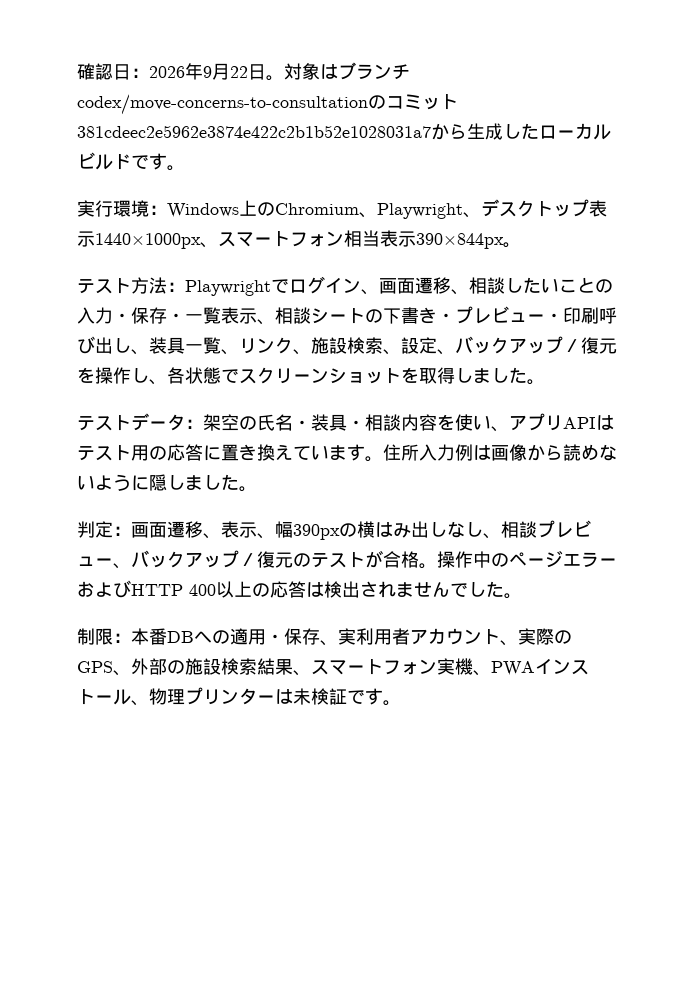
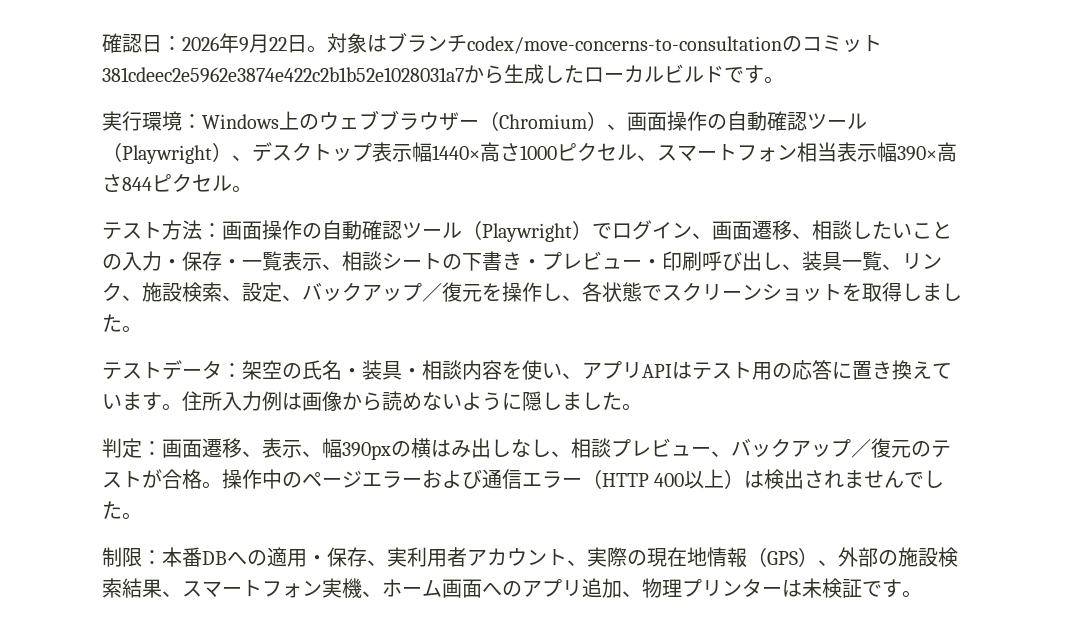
- Windows上のChromium、Playwright、デスクトップ表示1440×1000px、スマートフォン相当表示390×844px。
- テスト方法：Playwrightでログイン、画面遷移、相談したいことの入力・保存・一覧表示、相談シートの下書き・プレビュー・印刷呼び出し、装具一覧、リンク、施設検索、設定、バックアップ／復元を操作し、各状態でスクリーンショットを取得しました。
+ Windows上のウェブブラウザー（Chromium）、画面操作の自動確認ツール（Playwright）、デスクトップ表示幅1440×高さ1000ピクセル、スマートフォン相当表示幅390×高さ844ピクセル。
+ テスト方法：画面操作の自動確認ツール（Playwright）でログイン、画面遷移、相談したいことの入力・保存・一覧表示、相談シートの下書き・プレビュー・印刷呼び出し、装具一覧、リンク、施設検索、設定、バックアップ／復元を操作し、各状態でスクリーンショットを取得しました。
- 操作中のページエラーおよびHTTP 400以上の応答は検出されませんでした。
+ 操作中のページエラーおよび通信エラー（HTTP 400以上）は検出されませんでした。
- 制限：本番DBへの適用・保存、実利用者アカウント、実際のGPS、外部の施設検索結果、スマートフォン実機、PWAインストール、物理プリンターは未検証です。
+ 制限：本番DBへの適用・保存、実利用者アカウント、実際の現在地情報（GPS）、外部の施設検索結果、スマートフォン実機、ホーム画面へのアプリ追加、物理プリンターは未検証です。

